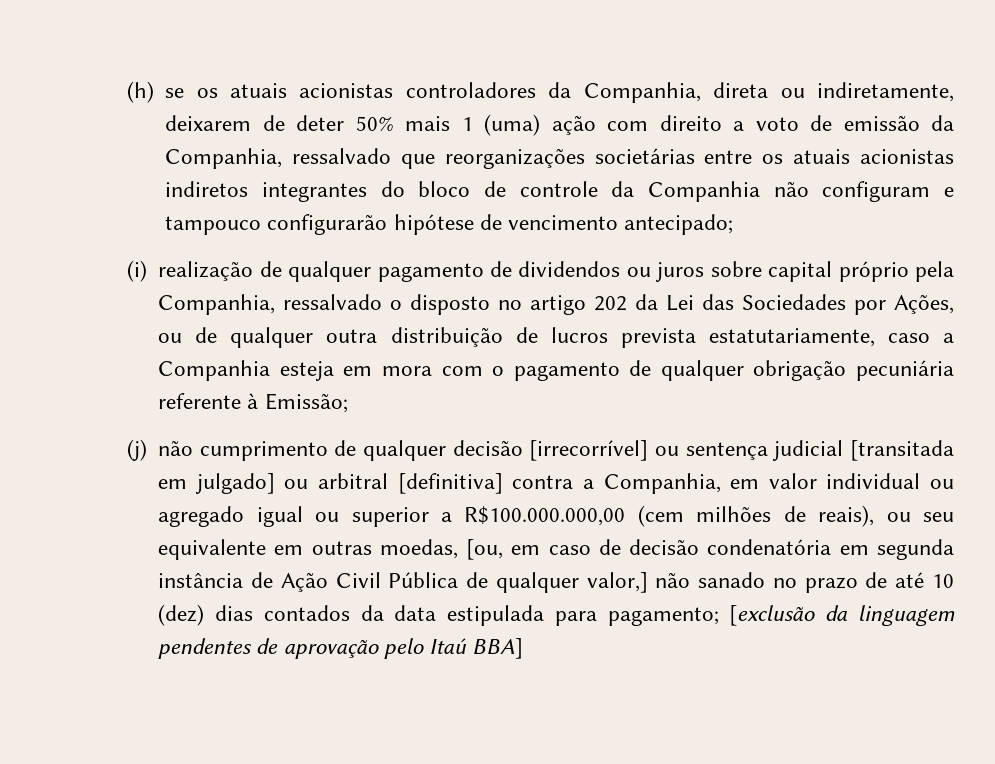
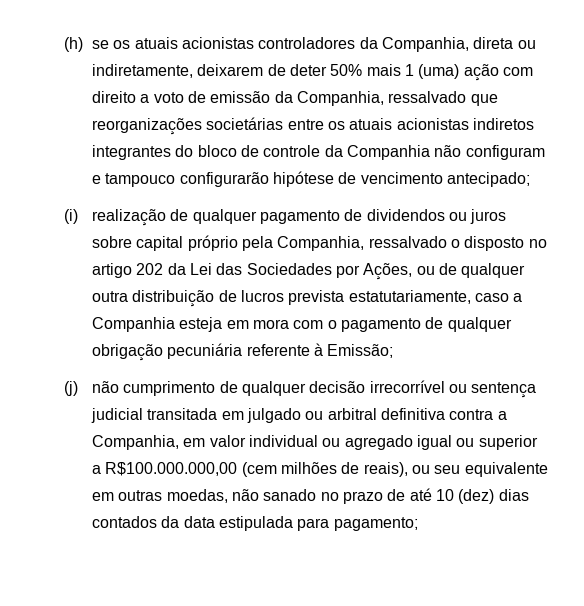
- (j) não cumprimento de qualquer decisão [irrecorrível] ou sentença judicial [transitada em julgado] ou arbitral [definitiva] contra a Companhia, em valor individual ou agregado igual ou superior a R$100.000.000,00 (cem milhões de reais), ou seu equivalente em outras moedas, [ou, em caso de decisão condenatória em segunda instância de Ação Civil Pública de qualquer valor,] não sanado no prazo de até 10 (dez) dias contados da data estipulada para pagamento; [exclusão da linguagem pendentes de aprovação pelo Itaú BBA]
+ (j) não cumprimento de qualquer decisão irrecorrível ou sentença judicial transitada em julgado ou arbitral definitiva contra a Companhia, em valor individual ou agregado igual ou superior a R$100.000.000,00 (cem milhões de reais), ou seu equivalente em outras moedas, não sanado no prazo de até 10 (dez) dias contados da data estipulada para pagamento;

